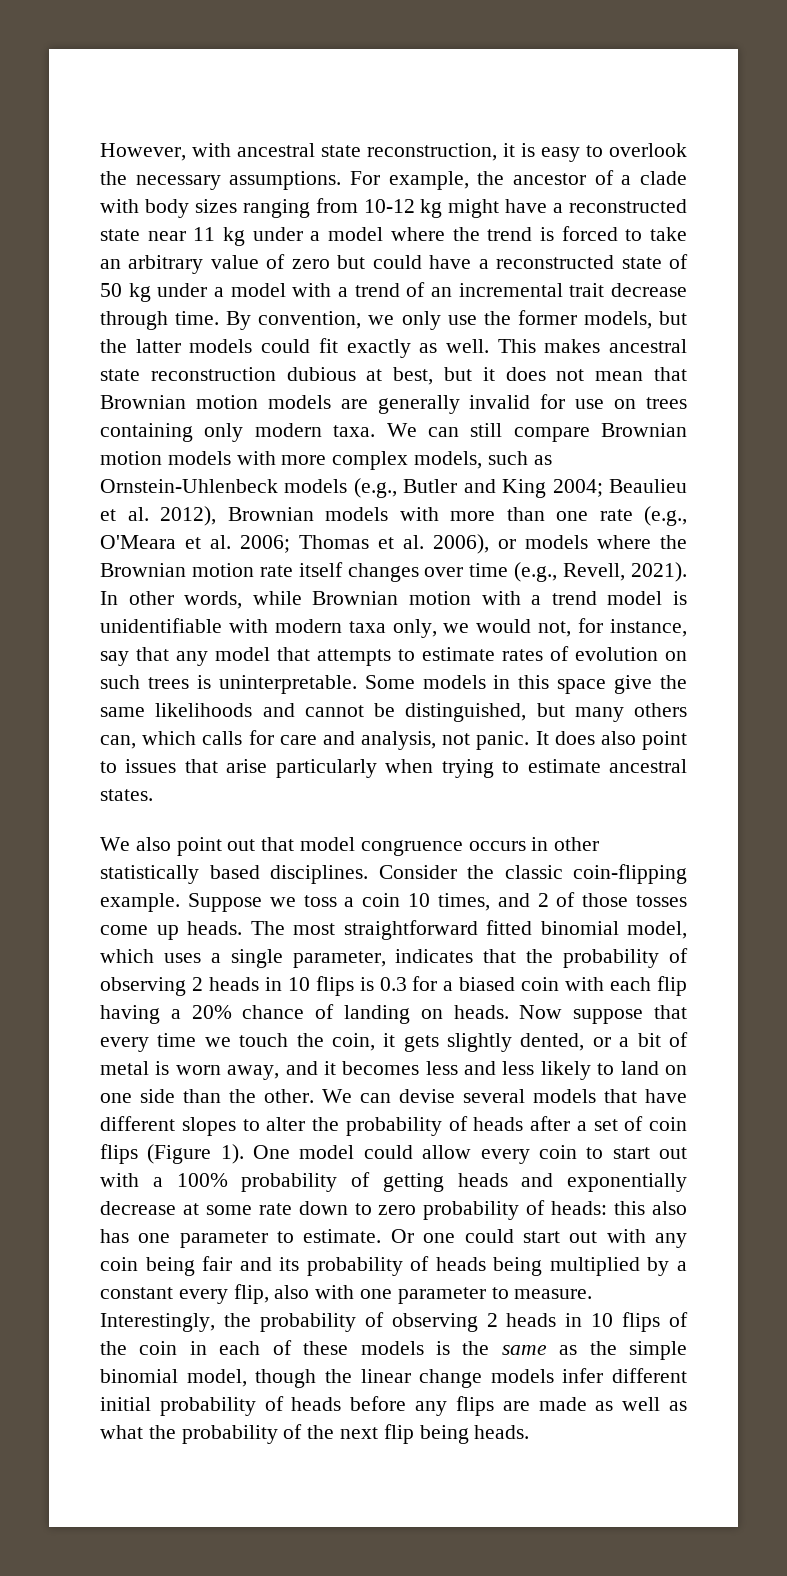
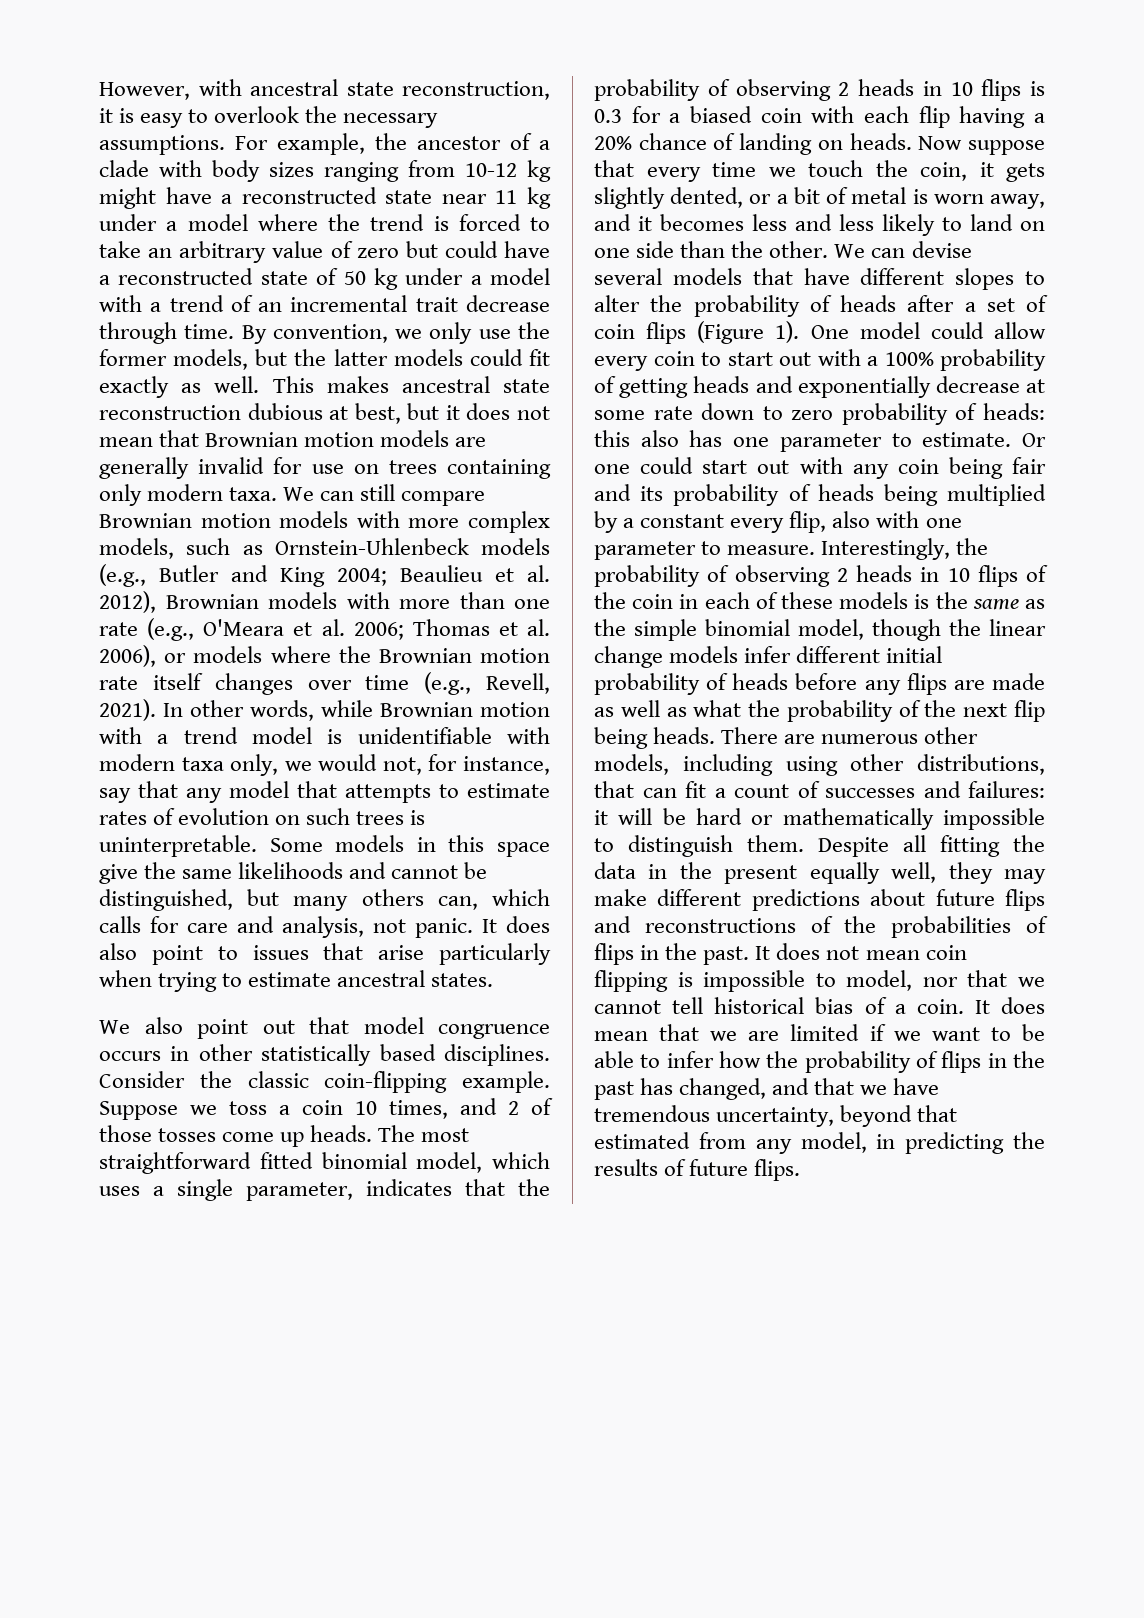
+ There are numerous other models, including using other distributions, that can fit a count of successes and failures: it will be hard or mathematically impossible to distinguish them. Despite all fitting the data in the present equally well, they may make different predictions about future flips and reconstructions of the probabilities of flips in the past. It does not mean coin flipping is impossible to model, nor that we cannot tell historical bias of a coin. It does mean that we are limited if we want to be able to infer how the probability of flips in the past has changed, and that we have tremendous uncertainty, beyond that estimated from any model, in predicting the results of future flips.

